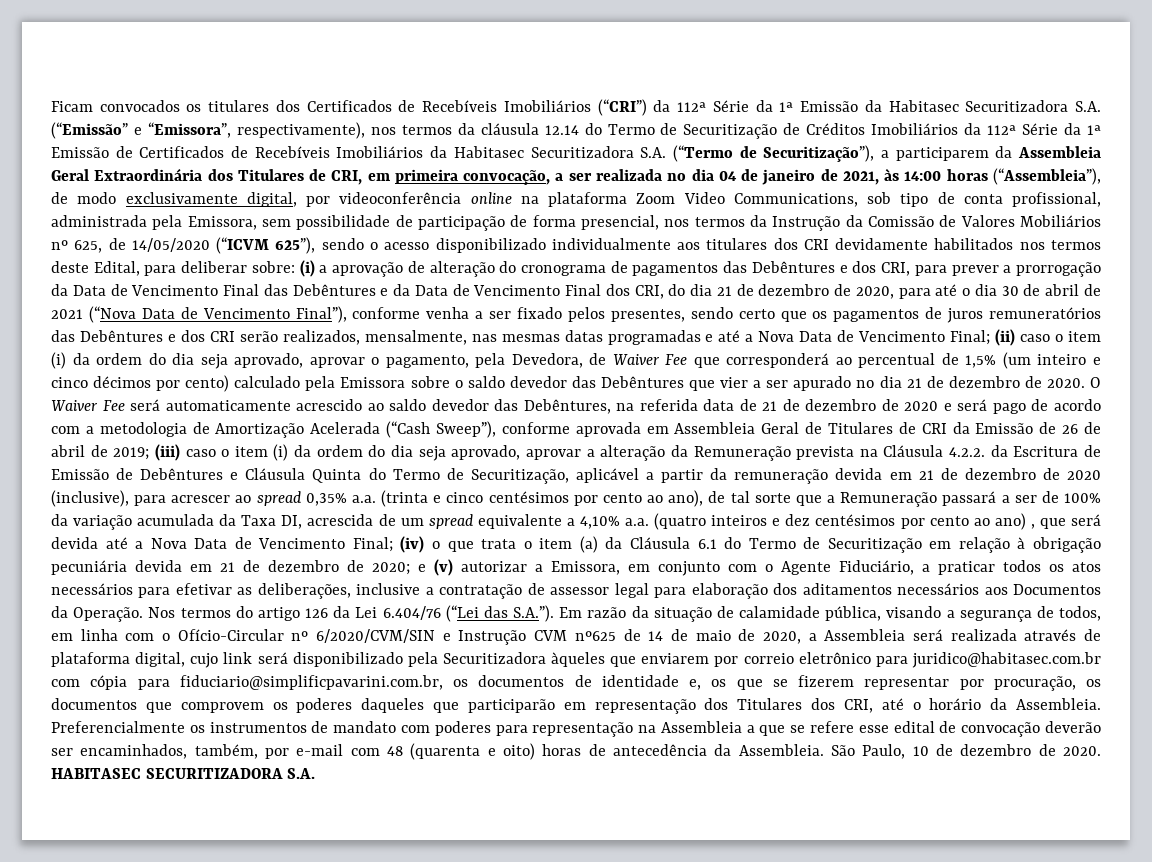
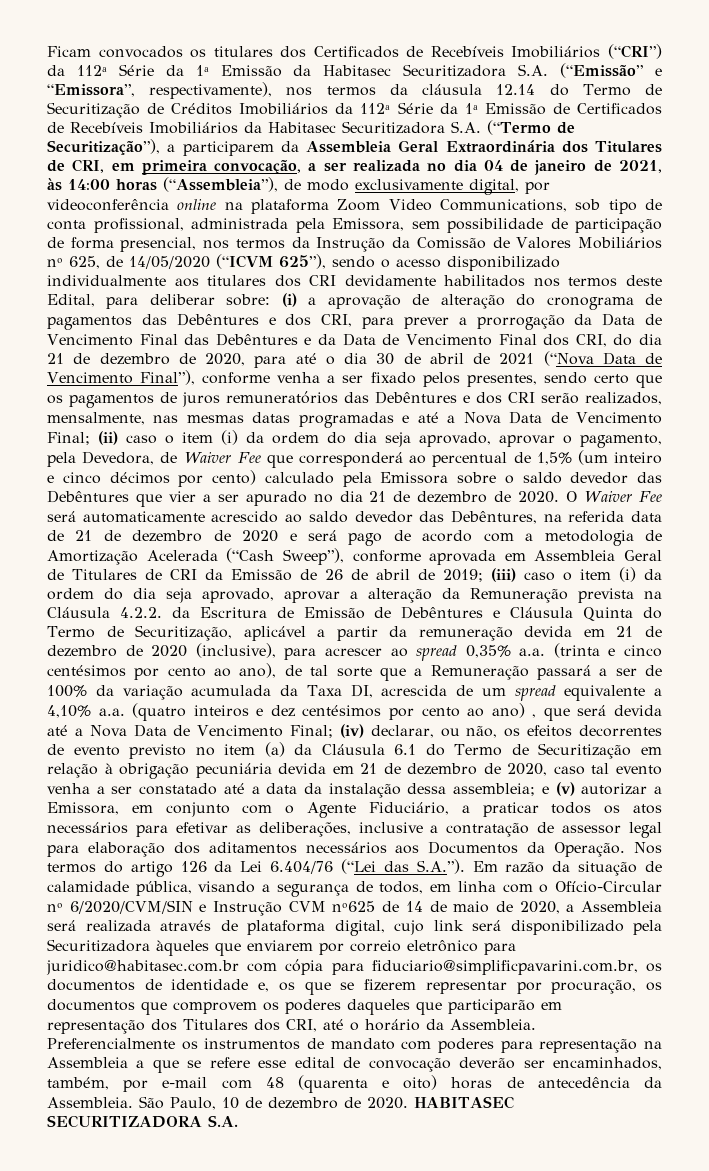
- (iv) o que trata o item (a) da Cláusula 6.1 do Termo de Securitização em relação à obrigação pecuniária devida em 21 de dezembro de 2020;
+ (iv) declarar, ou não, os efeitos decorrentes de evento previsto no item (a) da Cláusula 6.1 do Termo de Securitização em relação à obrigação pecuniária devida em 21 de dezembro de 2020, caso tal evento venha a ser constatado até a data da instalação dessa assembleia;

